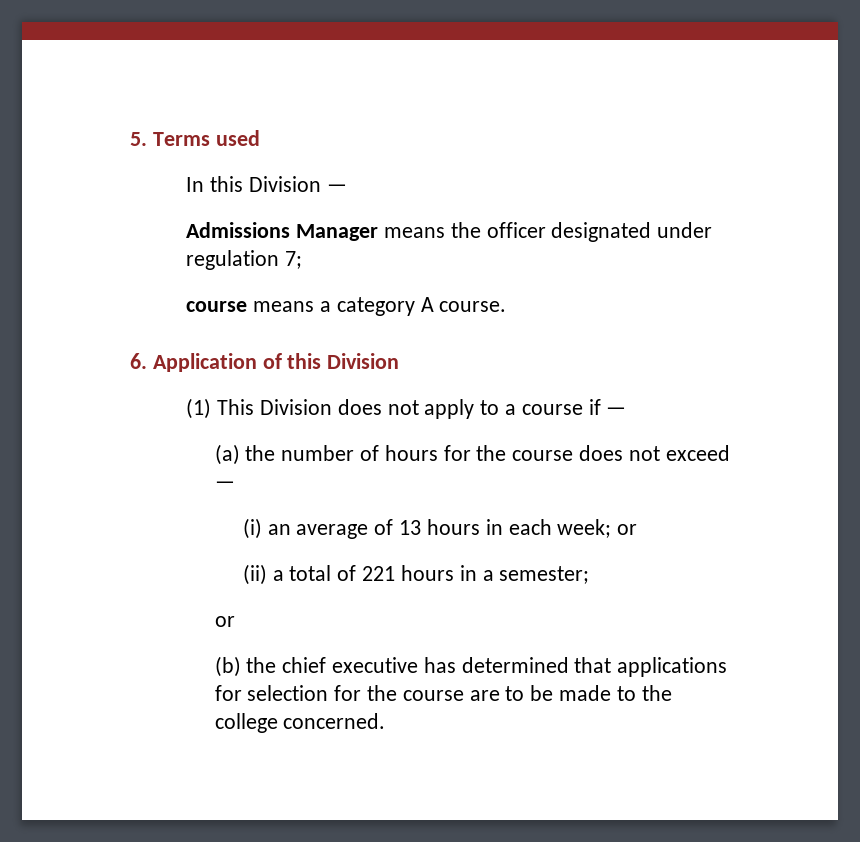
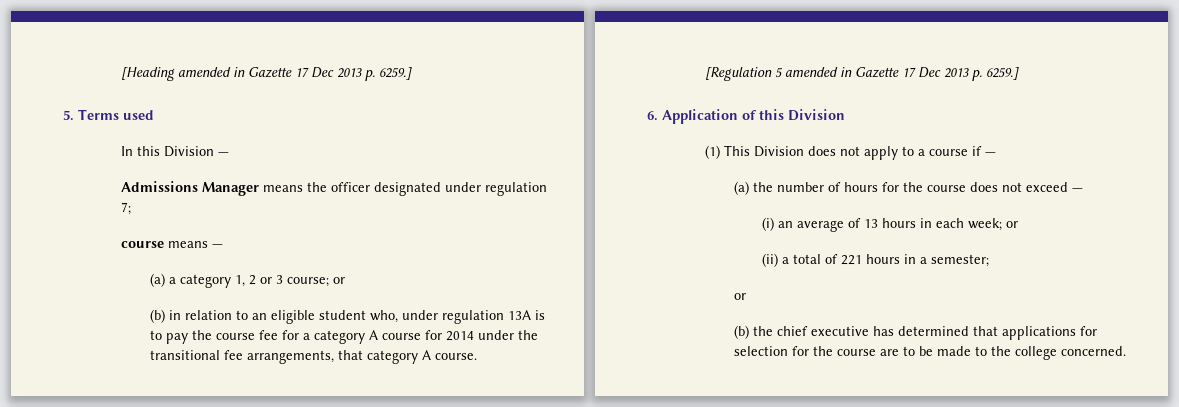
+ [Heading amended in Gazette 17 Dec 2013 p. 6259.]
- course means a category A course.
+ course means —
+ (a) a category 1, 2 or 3 course; or
+ (b) in relation to an eligible student who, under regulation 13A is to pay the course fee for a category A course for 2014 under the transitional fee arrangements, that category A course.
+ [Regulation 5 amended in Gazette 17 Dec 2013 p. 6259.]

